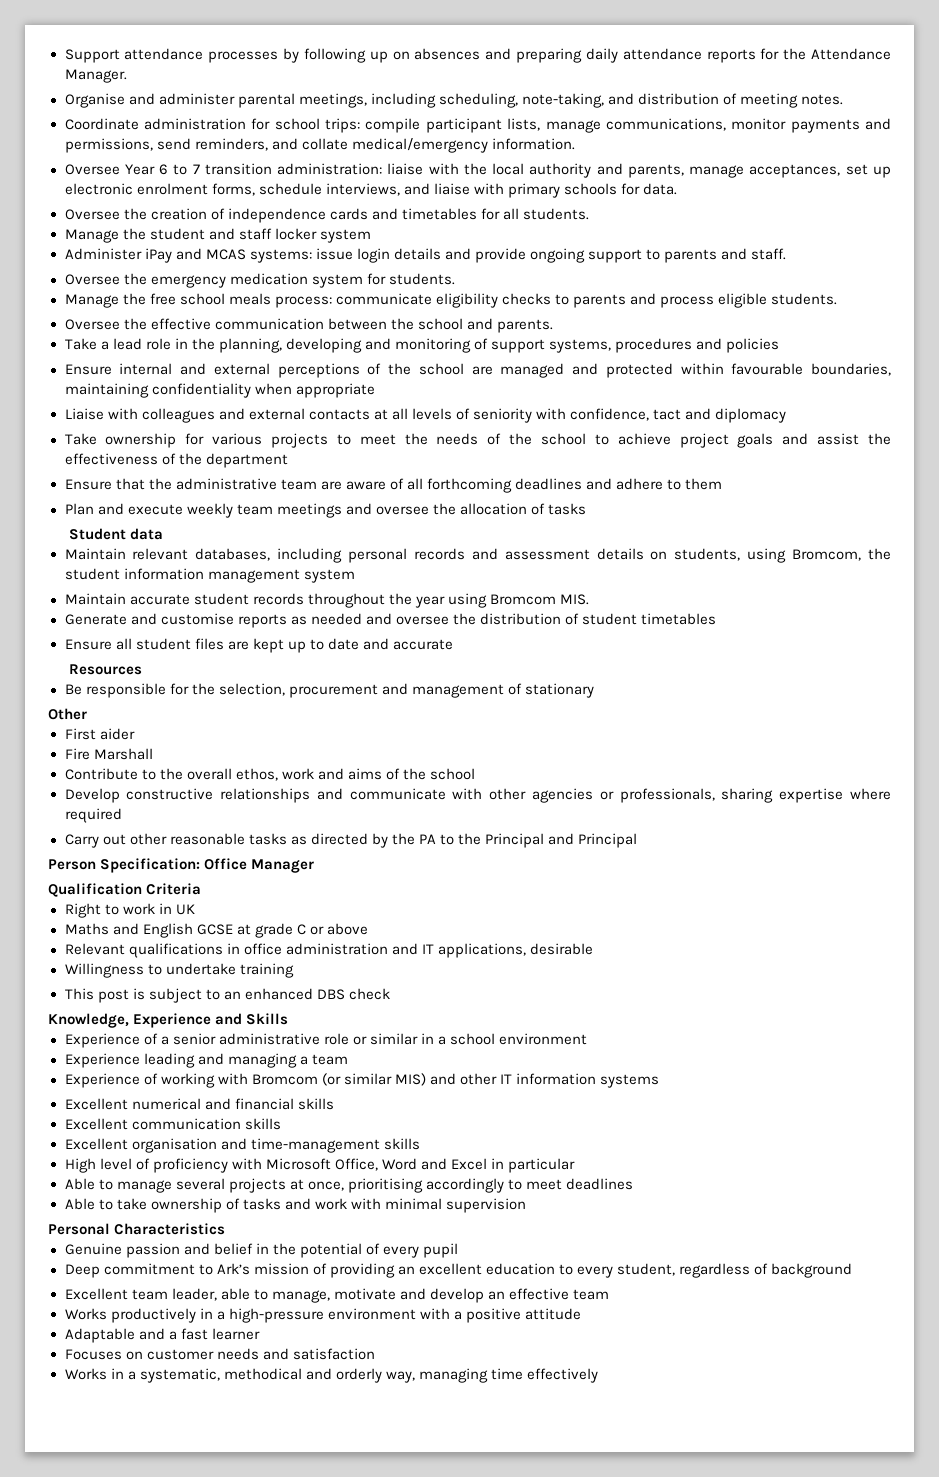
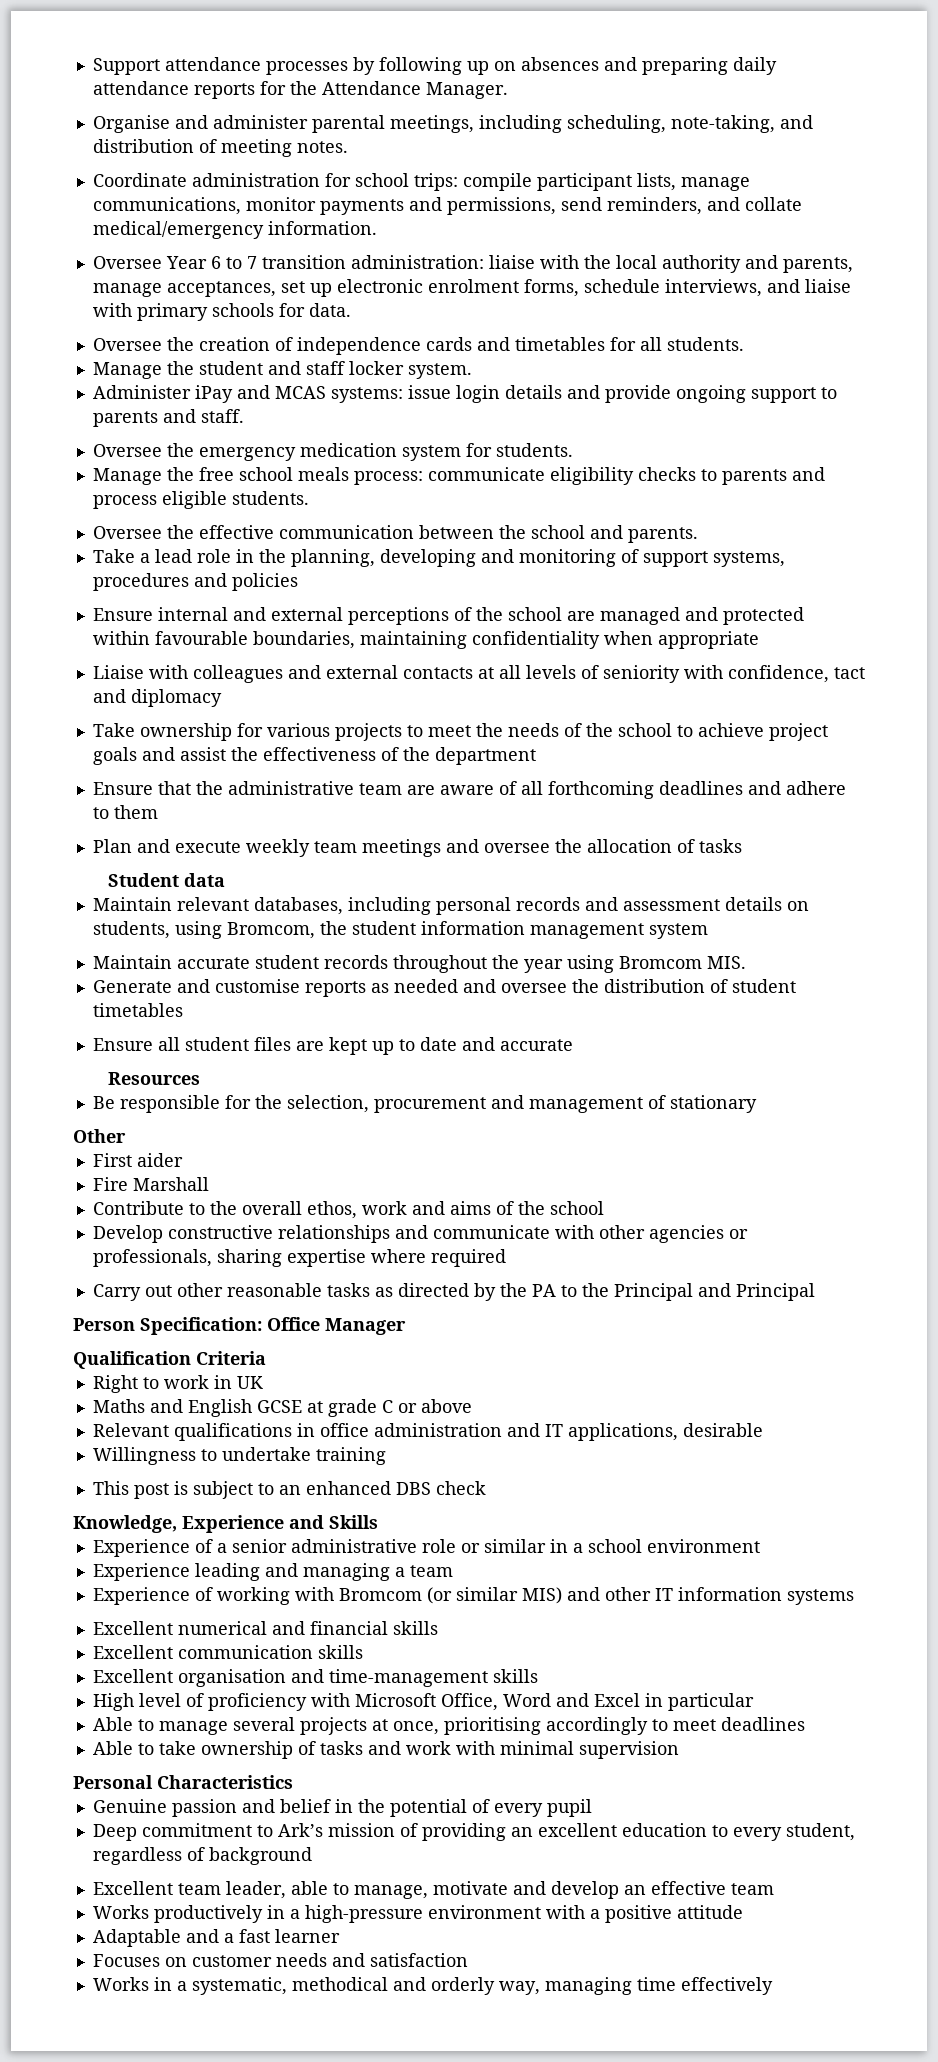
- Manage the student and staff locker system
+ Manage the student and staff locker system.

